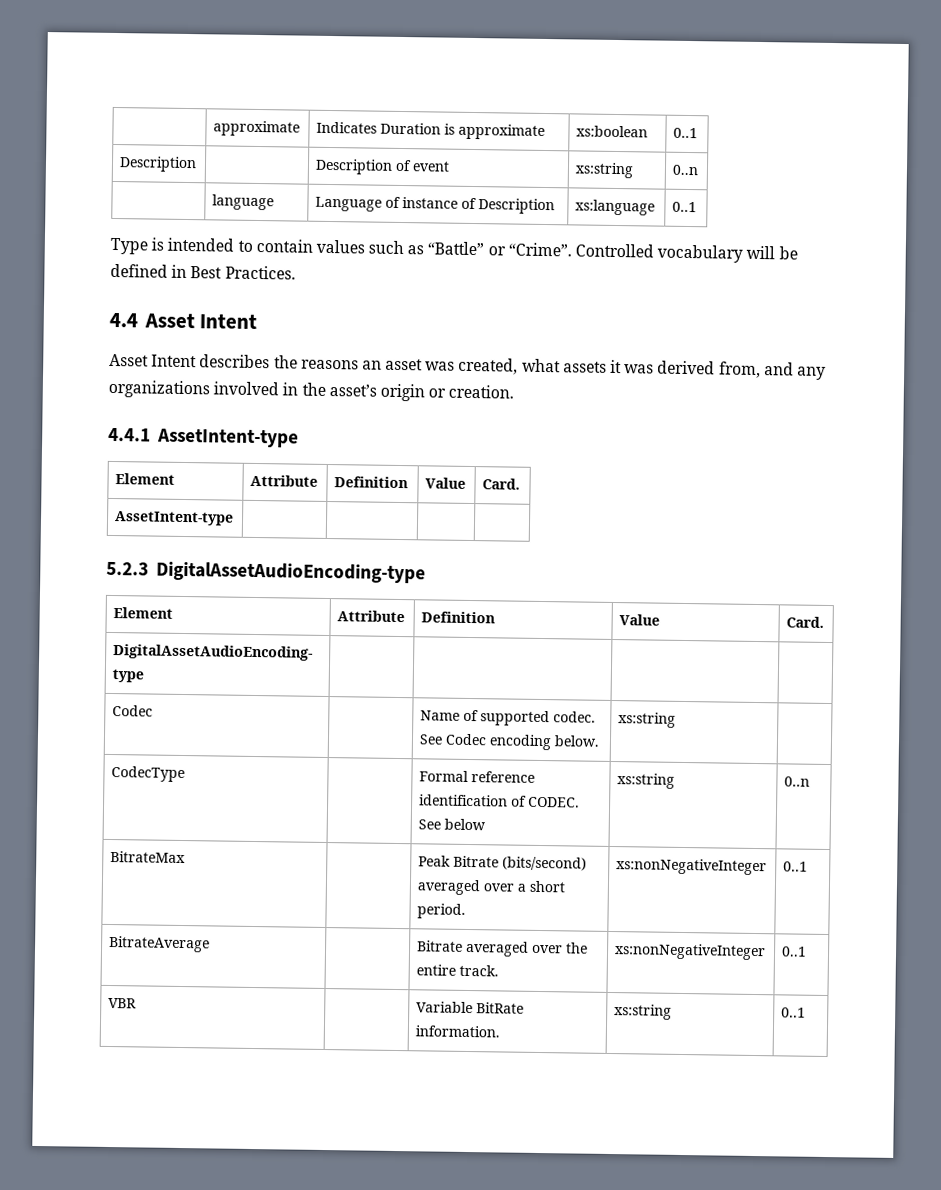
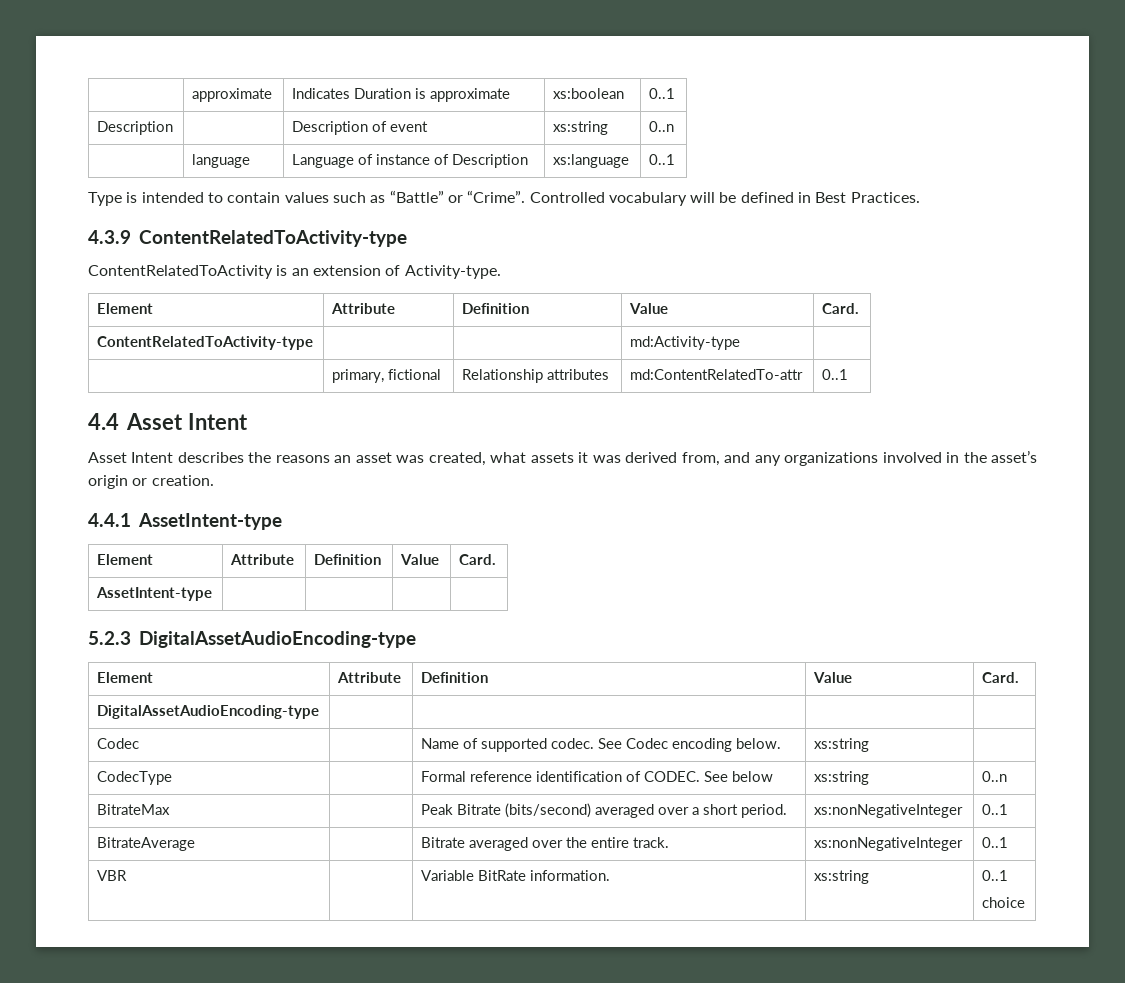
+ 4.3.9 ContentRelatedToActivity-type
+ ContentRelatedToActivity is an extension of Activity-type.
+ Element | Attribute | Definition | Value | Card.
+ ContentRelatedToActivity-type | | | md:Activity-type |
+ | primary, fictional | Relationship attributes | md:ContentRelatedTo-attr | 0..1
  VBR | | Variable BitRate information. | xs:string | 0..1
+ choice

